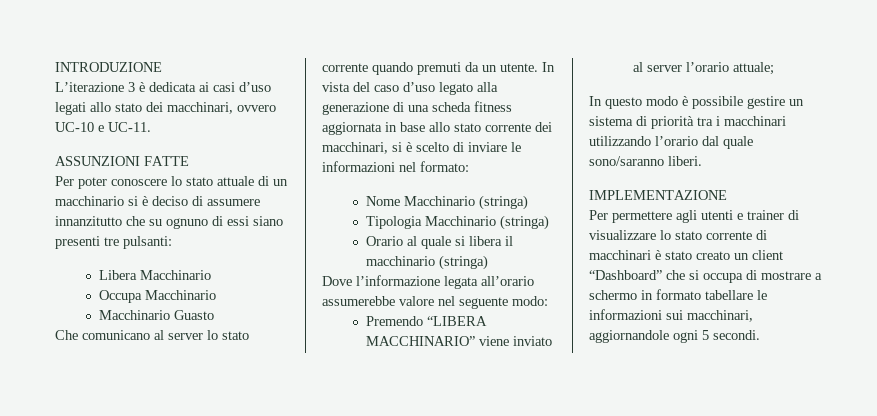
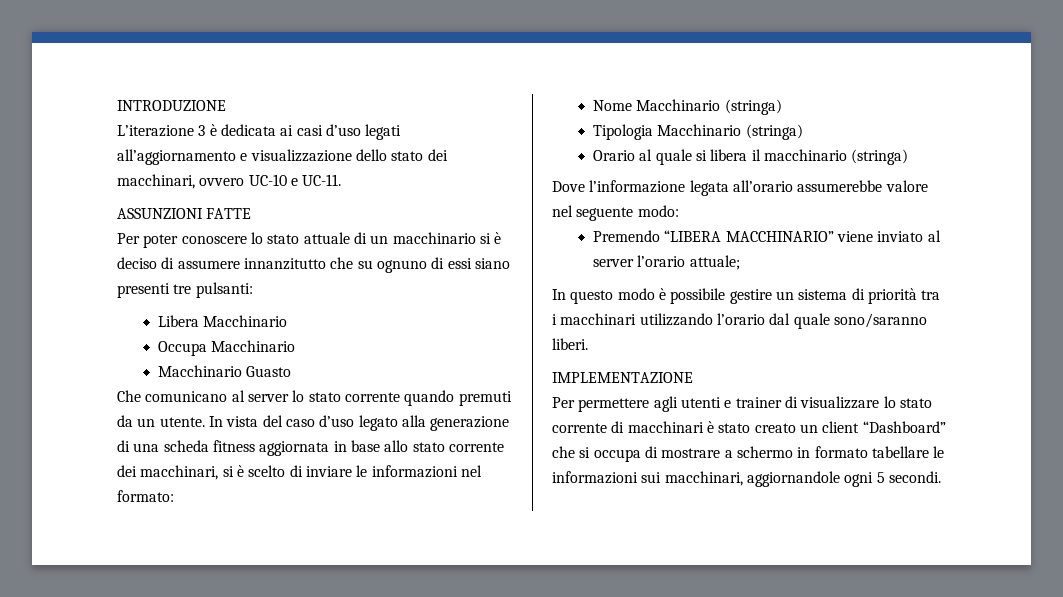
- L’iterazione 3 è dedicata ai casi d’uso legati allo stato dei macchinari, ovvero UC-10 e UC-11.
+ L’iterazione 3 è dedicata ai casi d’uso legati all’aggiornamento e visualizzazione dello stato dei macchinari, ovvero UC-10 e UC-11.

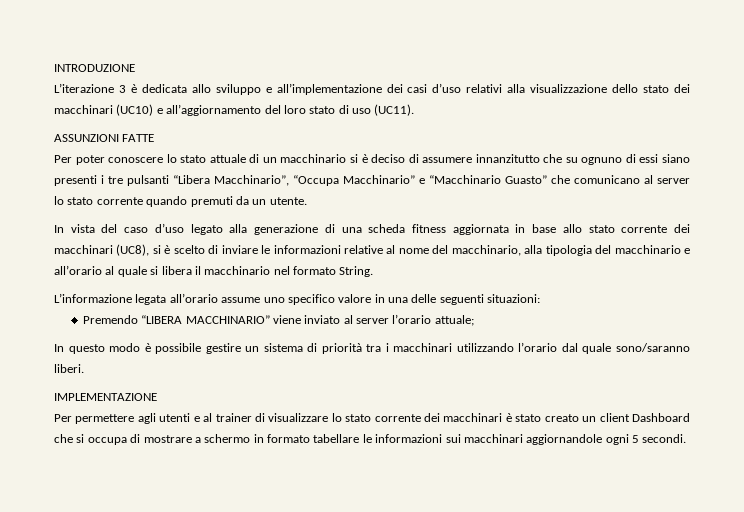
- L’iterazione 3 è dedicata ai casi d’uso legati all’aggiornamento e visualizzazione dello stato dei macchinari, ovvero UC-10 e UC-11.
+ L’iterazione 3 è dedicata allo sviluppo e all’implementazione dei casi d’uso relativi alla visualizzazione dello stato dei macchinari (UC10) e all’aggiornamento del loro stato di uso (UC11).
- Per poter conoscere lo stato attuale di un macchinario si è deciso di assumere innanzitutto che su ognuno di essi siano presenti tre pulsanti:
- Libera Macchinario
- Occupa Macchinario
- Macchinario Guasto
- Che comunicano al server lo stato corrente quando premuti da un utente. In vista del caso d’uso legato alla generazione di una scheda fitness aggiornata in base allo stato corrente dei macchinari, si è scelto di inviare le informazioni nel formato:
- Nome Macchinario (stringa)
- Tipologia Macchinario (stringa)
- Orario al quale si libera il macchinario (stringa)
- Dove l’informazione legata all’orario assumerebbe valore nel seguente modo:
+ Per poter conoscere lo stato attuale di un macchinario si è deciso di assumere innanzitutto che su ognuno di essi siano presenti i tre pulsanti “Libera Macchinario”, “Occupa Macchinario” e “Macchinario Guasto” che comunicano al server lo stato corrente quando premuti da un utente.
+ In vista del caso d’uso legato alla generazione di una scheda fitness aggiornata in base allo stato corrente dei macchinari (UC8), si è scelto di inviare le informazioni relative al nome del macchinario, alla tipologia del macchinario e all’orario al quale si libera il macchinario nel formato String.
+ L’informazione legata all’orario assume uno specifico valore in una delle seguenti situazioni:
- Per permettere agli utenti e trainer di visualizzare lo stato corrente di macchinari è stato creato un client “Dashboard” che si occupa di mostrare a schermo in formato tabellare le informazioni sui macchinari, aggiornandole ogni 5 secondi.
+ Per permettere agli utenti e al trainer di visualizzare lo stato corrente dei macchinari è stato creato un client Dashboard che si occupa di mostrare a schermo in formato tabellare le informazioni sui macchinari aggiornandole ogni 5 secondi.

